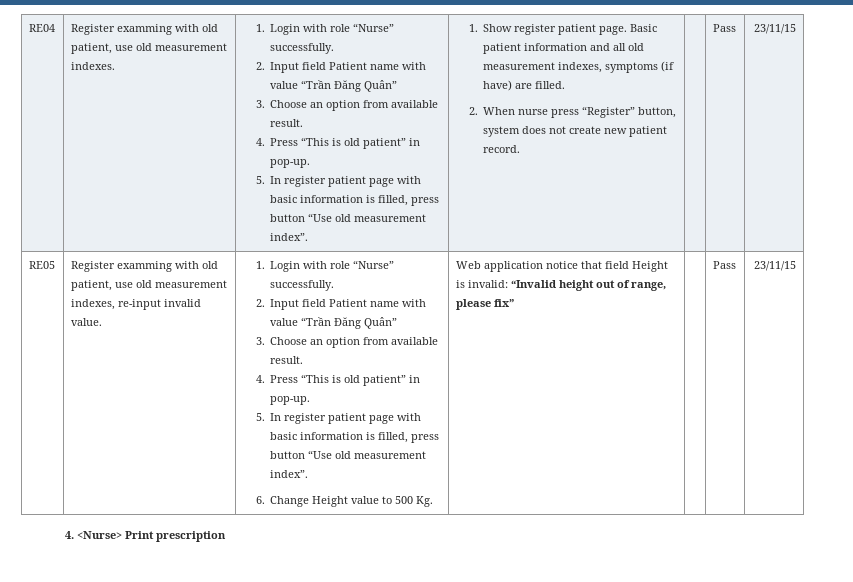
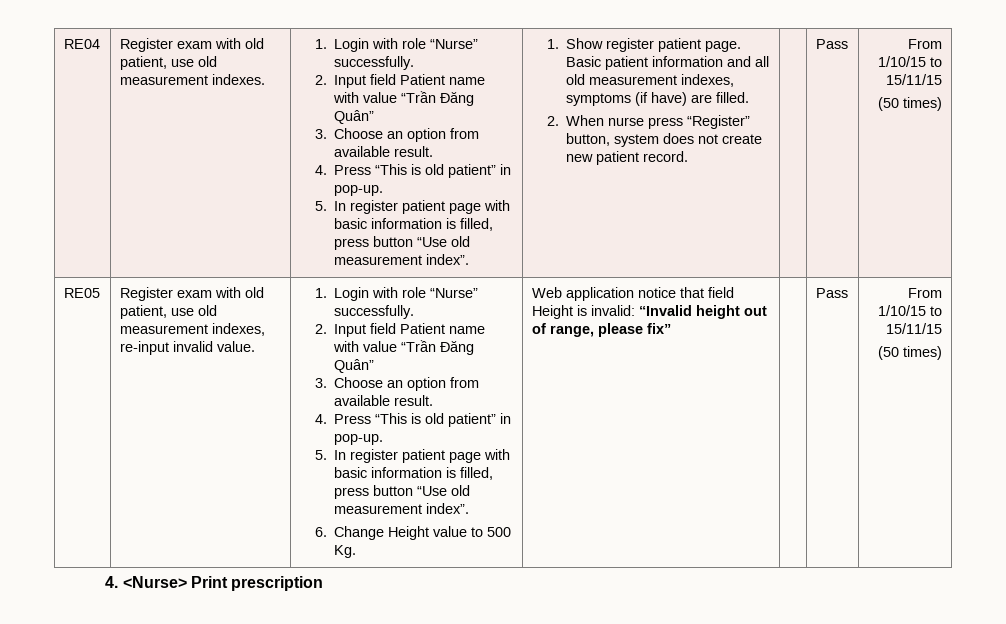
- Register examming with old patient, use old measurement indexes.
+ Register exam with old patient, use old measurement indexes.
- 2. When nurse press “Register” button, system does not create new patient record. | | Pass | 23/11/15
+ 2. When nurse press “Register” button, system does not create new patient record. | | Pass | From 1/10/15 to 15/11/15
+ (50 times)
- Register examming with old patient, use old measurement indexes, re-input invalid value.
+ Register exam with old patient, use old measurement indexes, re-input invalid value.
- Web application notice that field Height is invalid: “Invalid height out of range, please fix” | | Pass | 23/11/15
+ Web application notice that field Height is invalid: “Invalid height out of range, please fix” | | Pass | From 1/10/15 to 15/11/15
+ (50 times)

